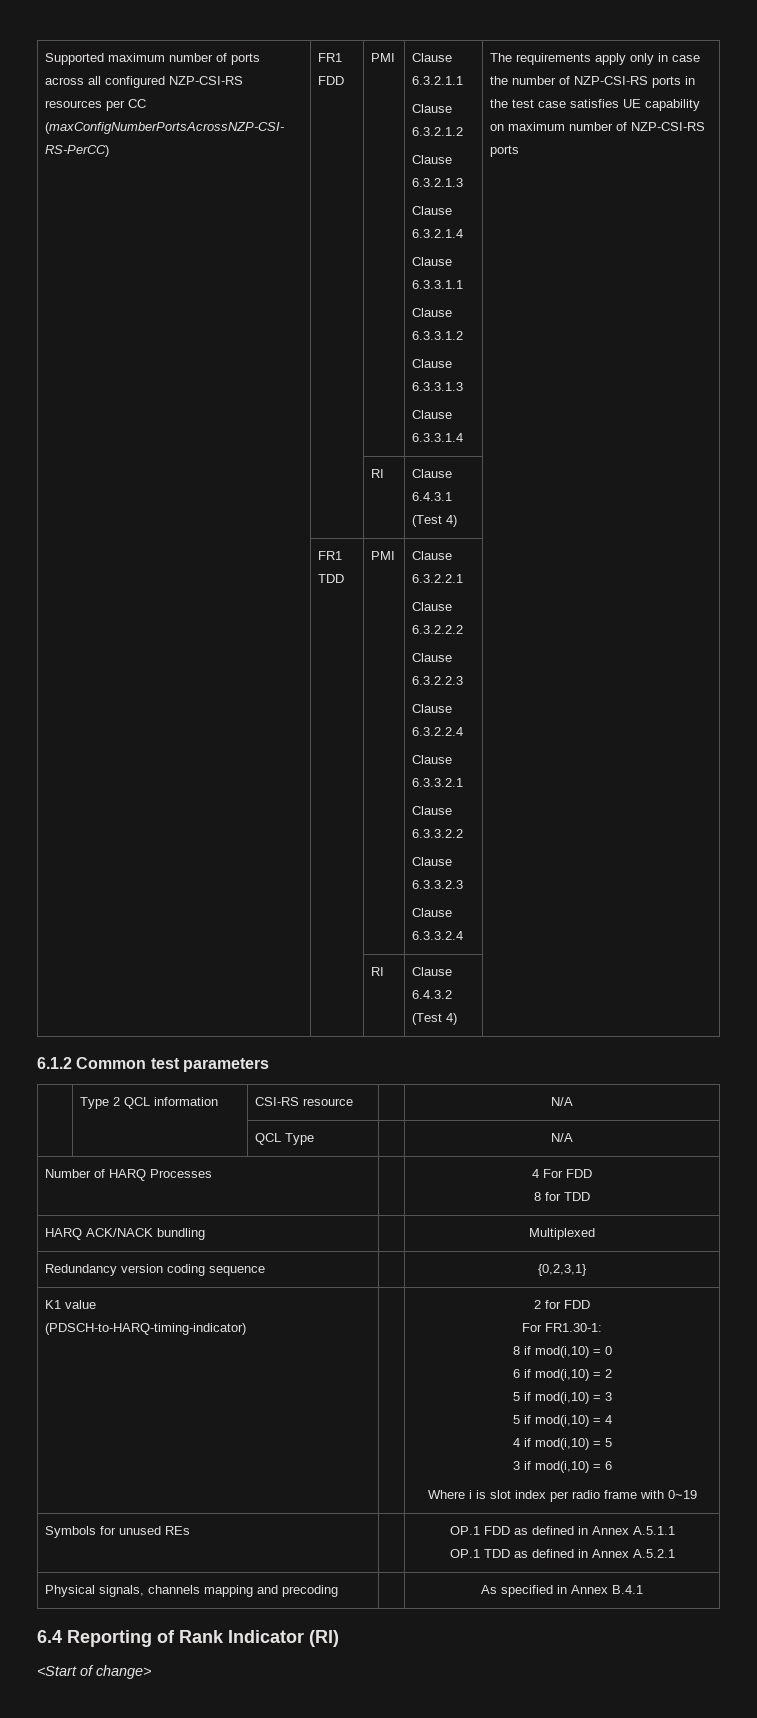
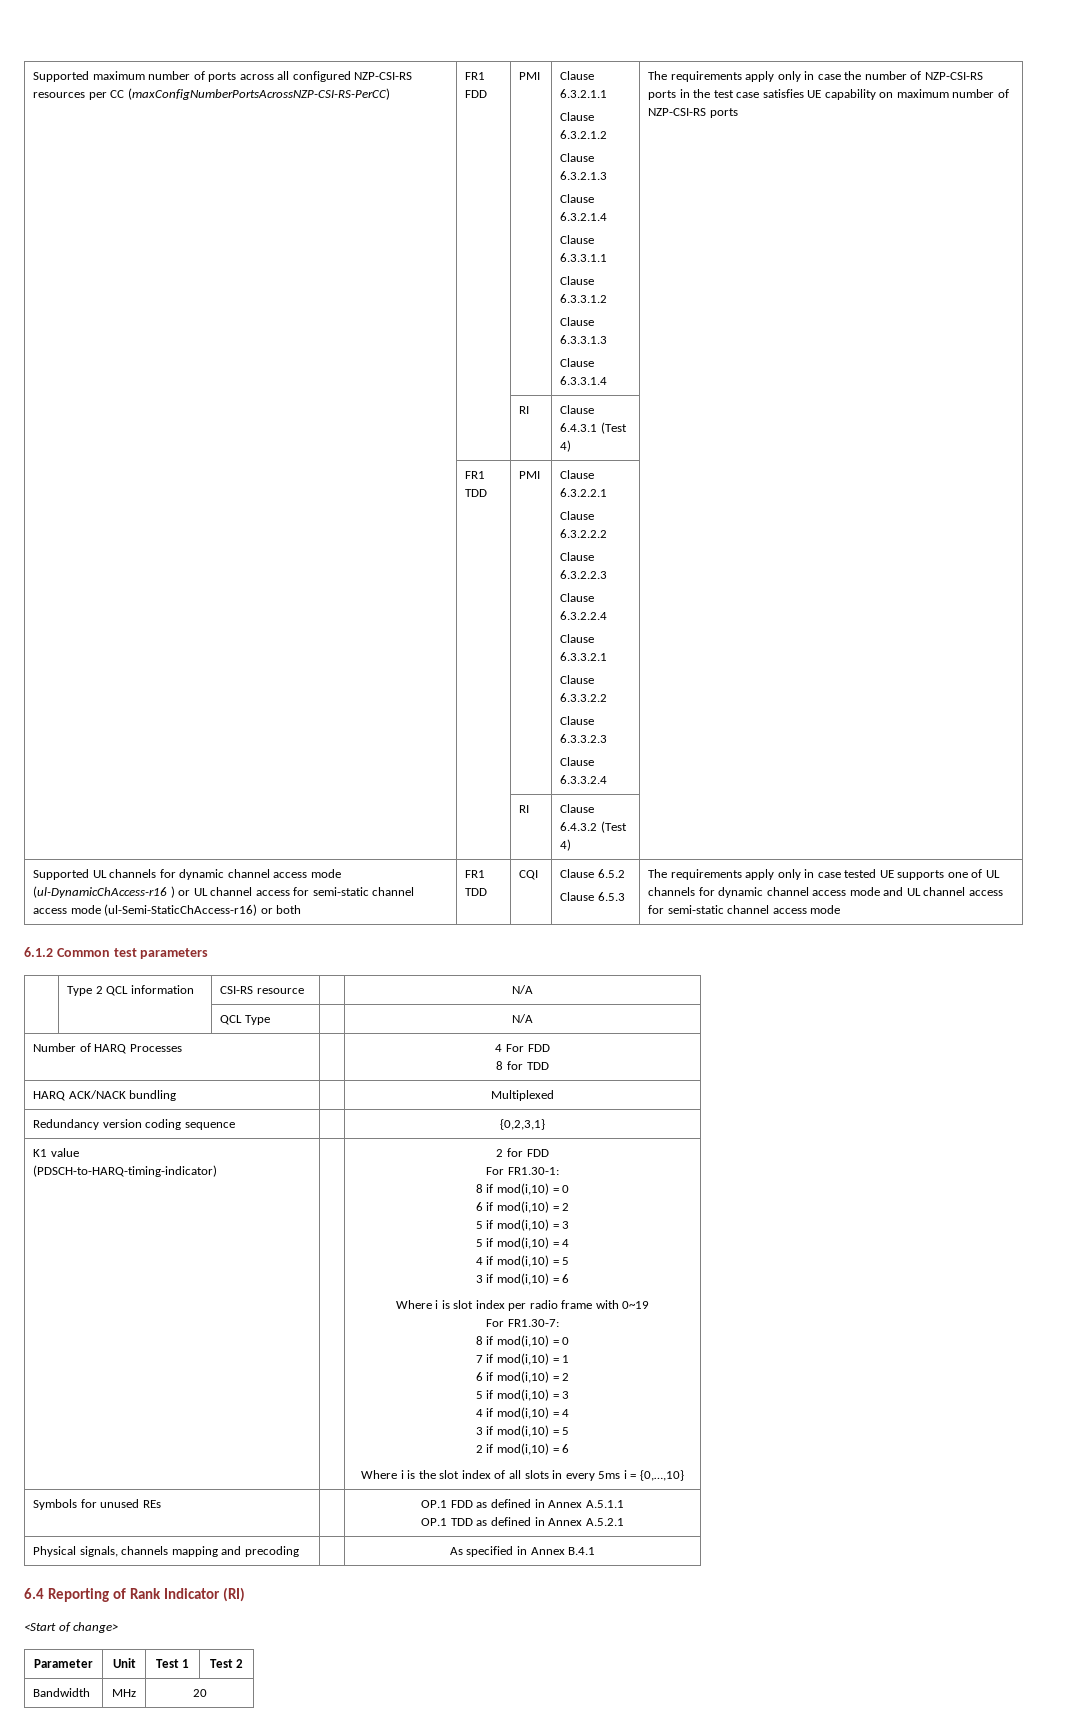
+ Supported UL channels for dynamic channel access mode (ul-DynamicChAccess-r16 ) or UL channel access for semi-static channel access mode (ul-Semi-StaticChAccess-r16) or both | FR1 TDD | CQI | Clause 6.5.2
+ Clause 6.5.3 | The requirements apply only in case tested UE supports one of UL channels for dynamic channel access mode and UL channel access for semi-static channel access mode
+ For FR1.30-7:
+ 8 if mod(i,10) = 0
+ 7 if mod(i,10) = 1
+ 6 if mod(i,10) = 2
+ 5 if mod(i,10) = 3
+ 4 if mod(i,10) = 4
+ 3 if mod(i,10) = 5
+ 2 if mod(i,10) = 6
+ Where i is the slot index of all slots in every 5ms i = {0,…,10}
+ Parameter | Unit | Test 1 | Test 2
+ Bandwidth | MHz | 20

